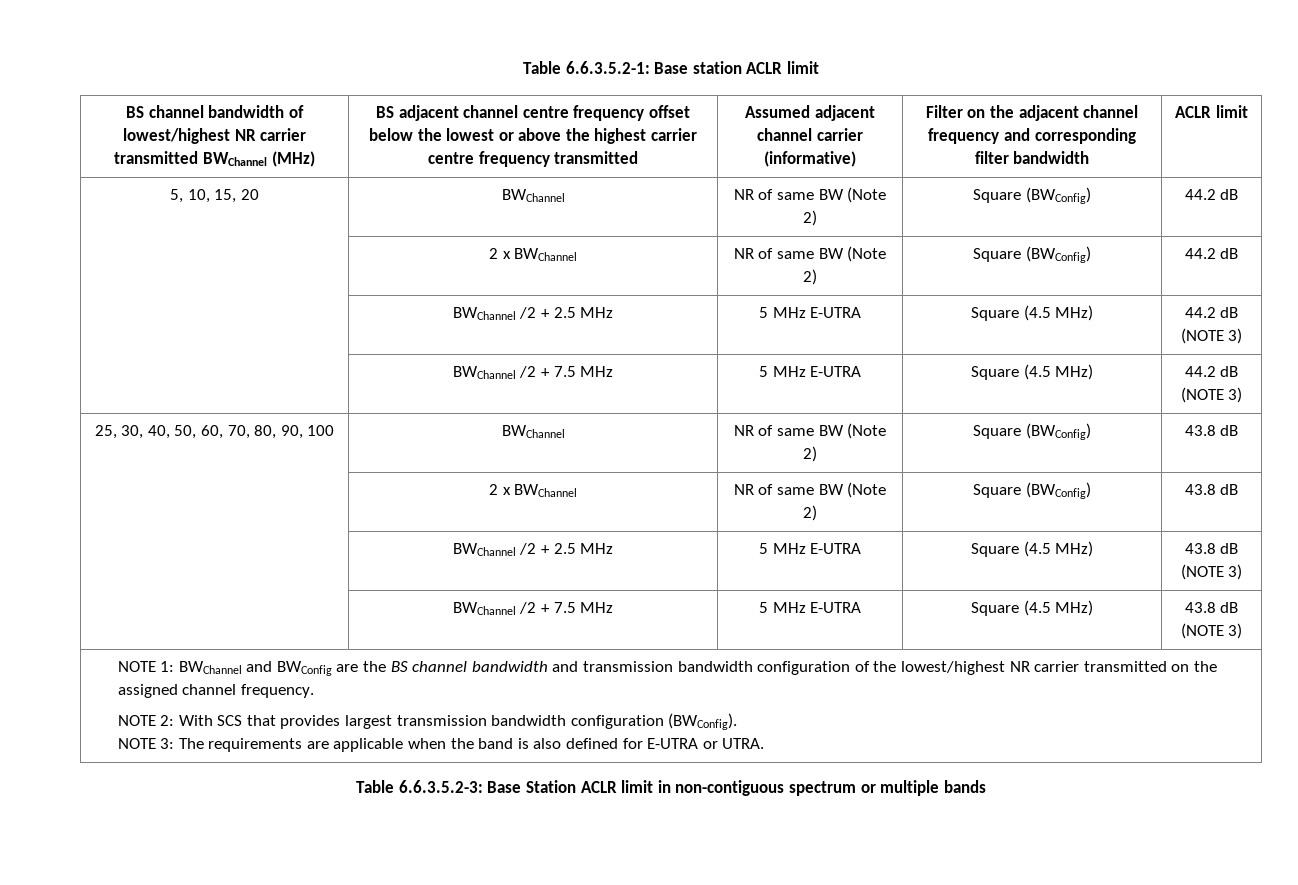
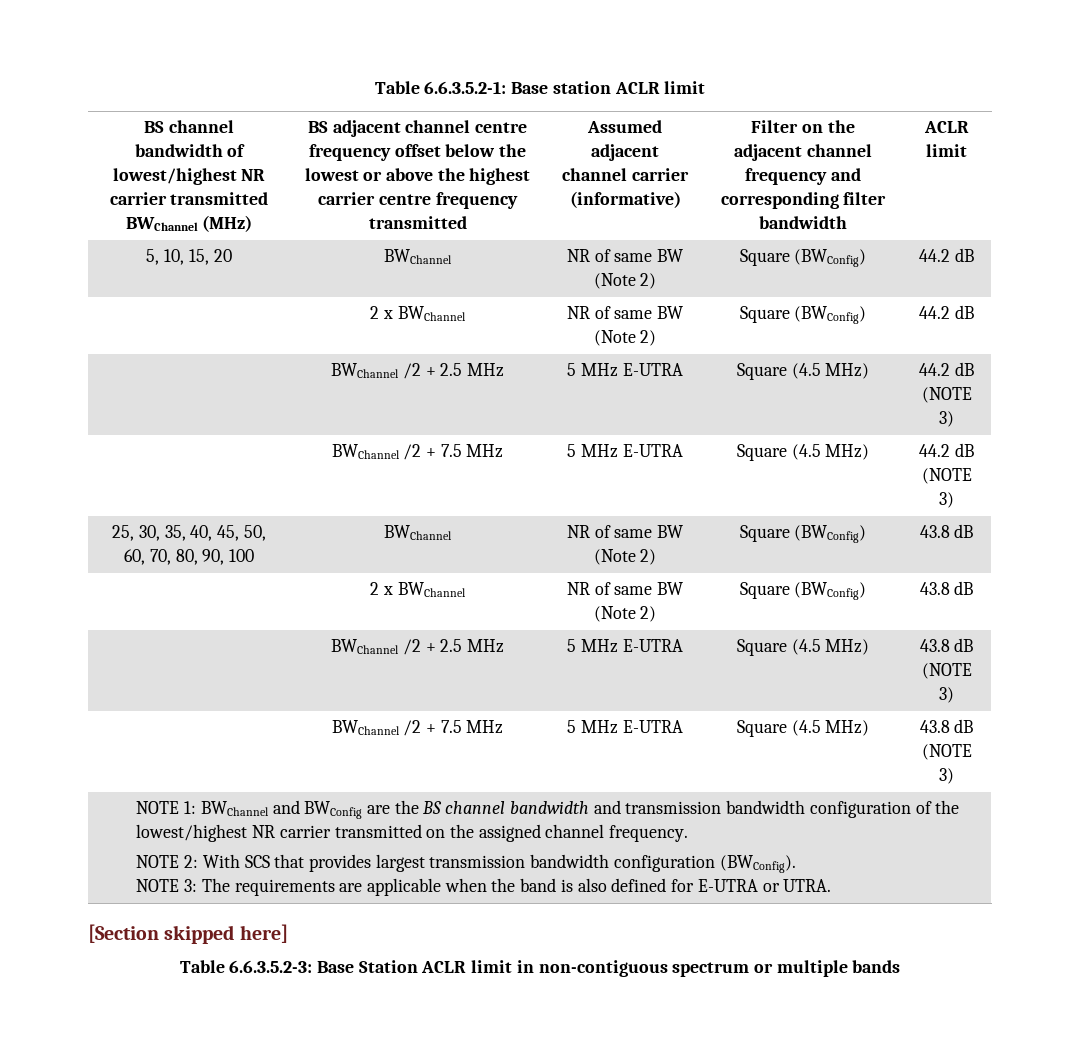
- 25, 30, 40, 50, 60, 70, 80, 90, 100 | BWChannel | NR of same BW (Note 2) | Square (BWConfig) | 43.8 dB
+ 25, 30, 35, 40, 45, 50, 60, 70, 80, 90, 100 | BWChannel | NR of same BW (Note 2) | Square (BWConfig) | 43.8 dB
+ [Section skipped here]

